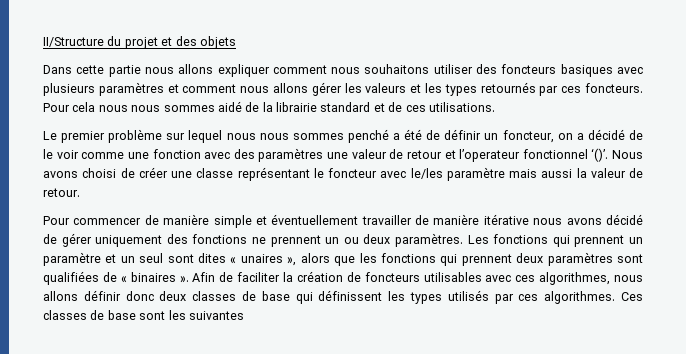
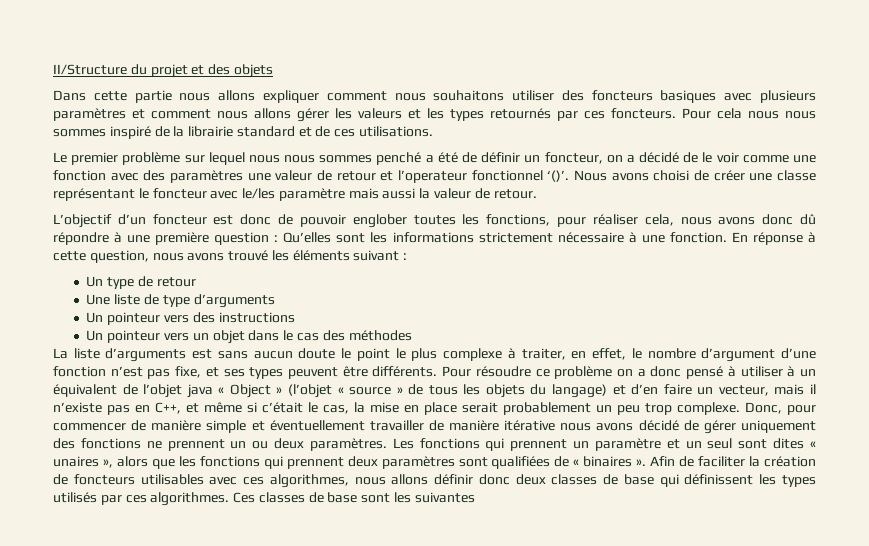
- Pour cela nous nous sommes aidé de la librairie standard et de ces utilisations.
+ Pour cela nous nous sommes inspiré de la librairie standard et de ces utilisations.
- Pour commencer de manière simple et éventuellement travailler de manière itérative nous avons décidé de gérer uniquement des fonctions ne prennent un ou deux paramètres.
+ L’objectif d’un foncteur est donc de pouvoir englober toutes les fonctions, pour réaliser cela, nous avons donc dû répondre à une première question : Qu’elles sont les informations strictement nécessaire à une fonction. En réponse à cette question, nous avons trouvé les éléments suivant :
+ Un type de retour
+ Une liste de type d’arguments
+ Un pointeur vers des instructions
+ Un pointeur vers un objet dans le cas des méthodes
+ La liste d’arguments est sans aucun doute le point le plus complexe à traiter, en effet, le nombre d’argument d’une fonction n’est pas fixe, et ses types peuvent être différents. Pour résoudre ce problème on a donc pensé à utiliser à un équivalent de l’objet java « Object » (l’objet « source » de tous les objets du langage) et d’en faire un vecteur, mais il n’existe pas en C++, et même si c’était le cas, la mise en place serait probablement un peu trop complexe. Donc, pour commencer de manière simple et éventuellement travailler de manière itérative nous avons décidé de gérer uniquement des fonctions ne prennent un ou deux paramètres.

